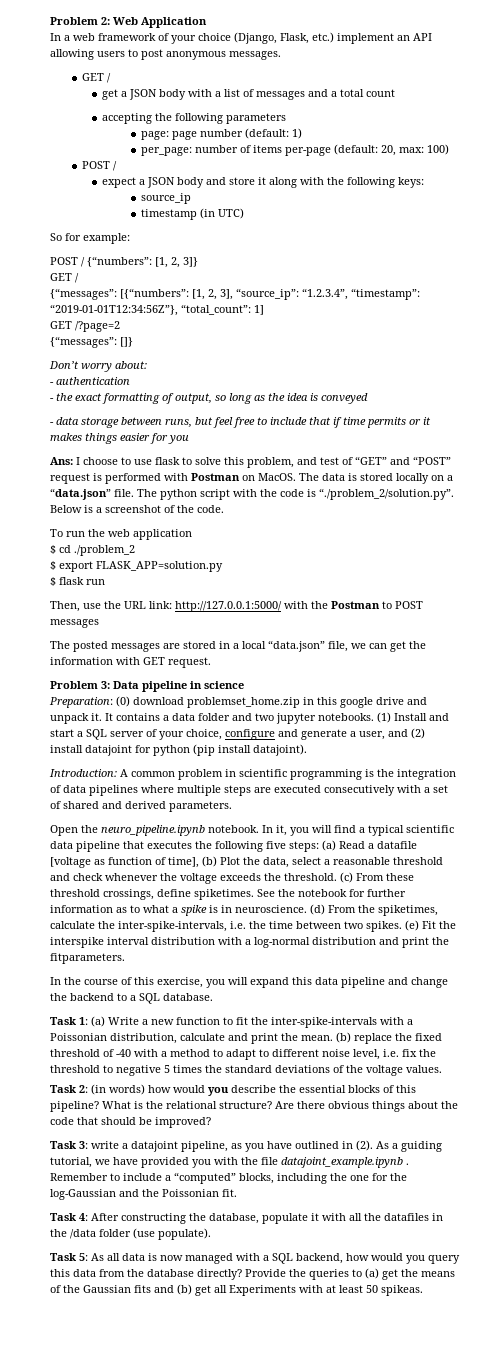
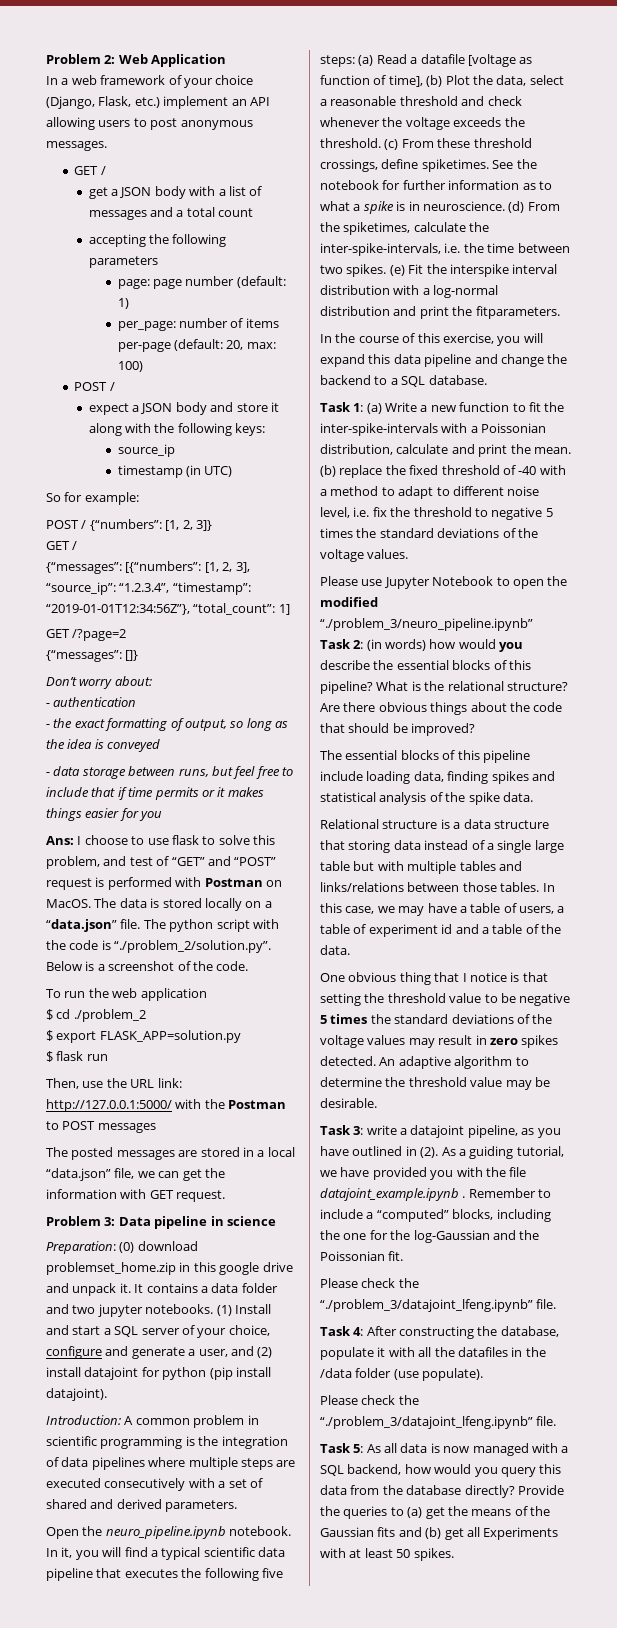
+ Please use Jupyter Notebook to open the modified “./problem_3/neuro_pipeline.ipynb”
+ The essential blocks of this pipeline include loading data, finding spikes and statistical analysis of the spike data.
+ Relational structure is a data structure that storing data instead of a single large table but with multiple tables and links/relations between those tables. In this case, we may have a table of users, a table of experiment id and a table of the data.
+ One obvious thing that I notice is that setting the threshold value to be negative 5 times the standard deviations of the voltage values may result in zero spikes detected. An adaptive algorithm to determine the threshold value may be desirable.
  Remember to include a “computed” blocks, including the one for the log-Gaussian and the Poissonian fit.
+ Please check the “./problem_3/datajoint_lfeng.ipynb” file.
  Task 4: After constructing the database, populate it with all the datafiles in the /data folder (use populate).
+ Please check the “./problem_3/datajoint_lfeng.ipynb” file.
- Provide the queries to (a) get the means of the Gaussian fits and (b) get all Experiments with at least 50 spikeas.
+ Provide the queries to (a) get the means of the Gaussian fits and (b) get all Experiments with at least 50 spikes.

